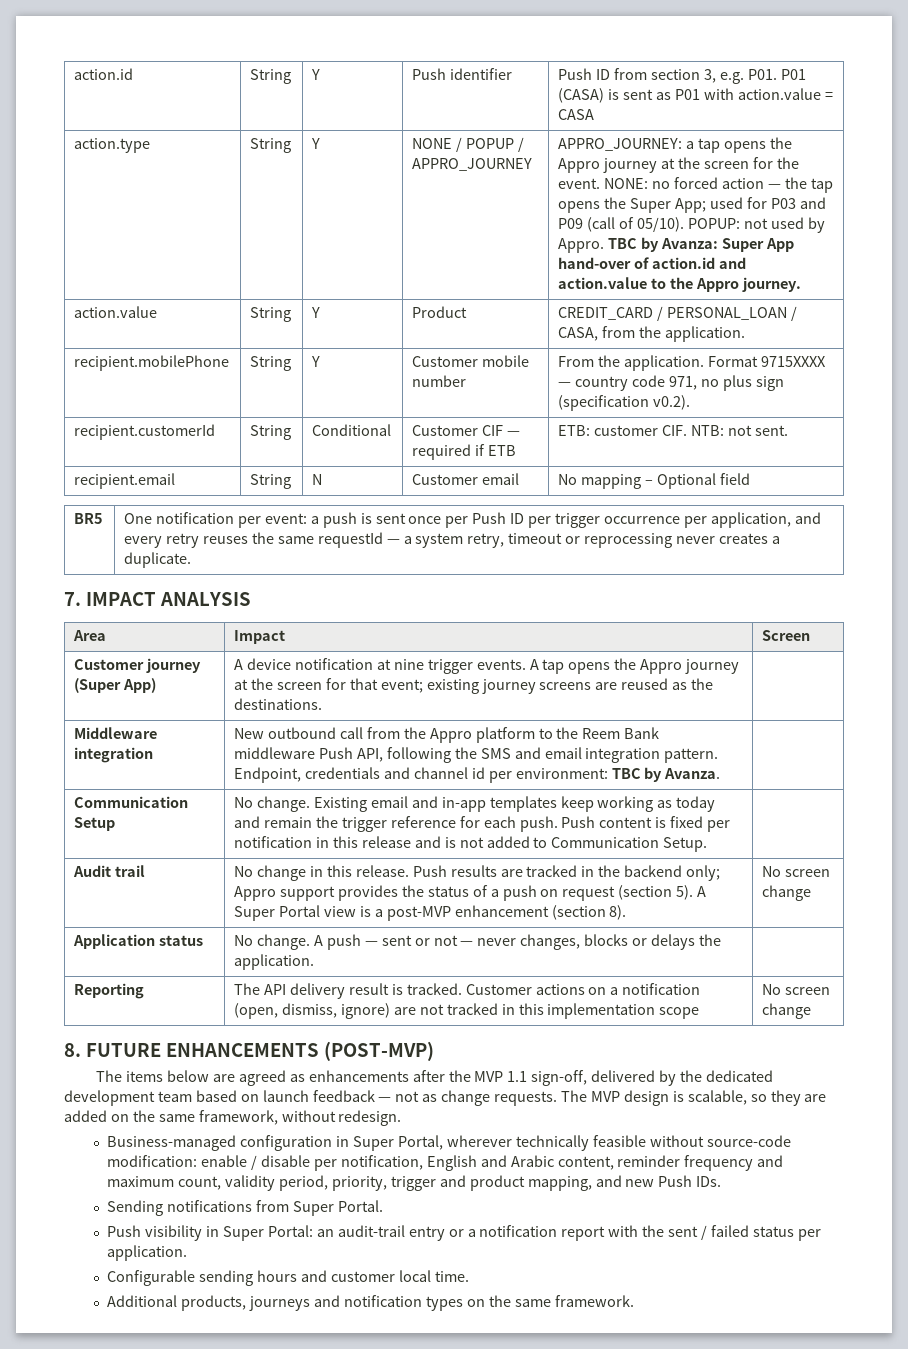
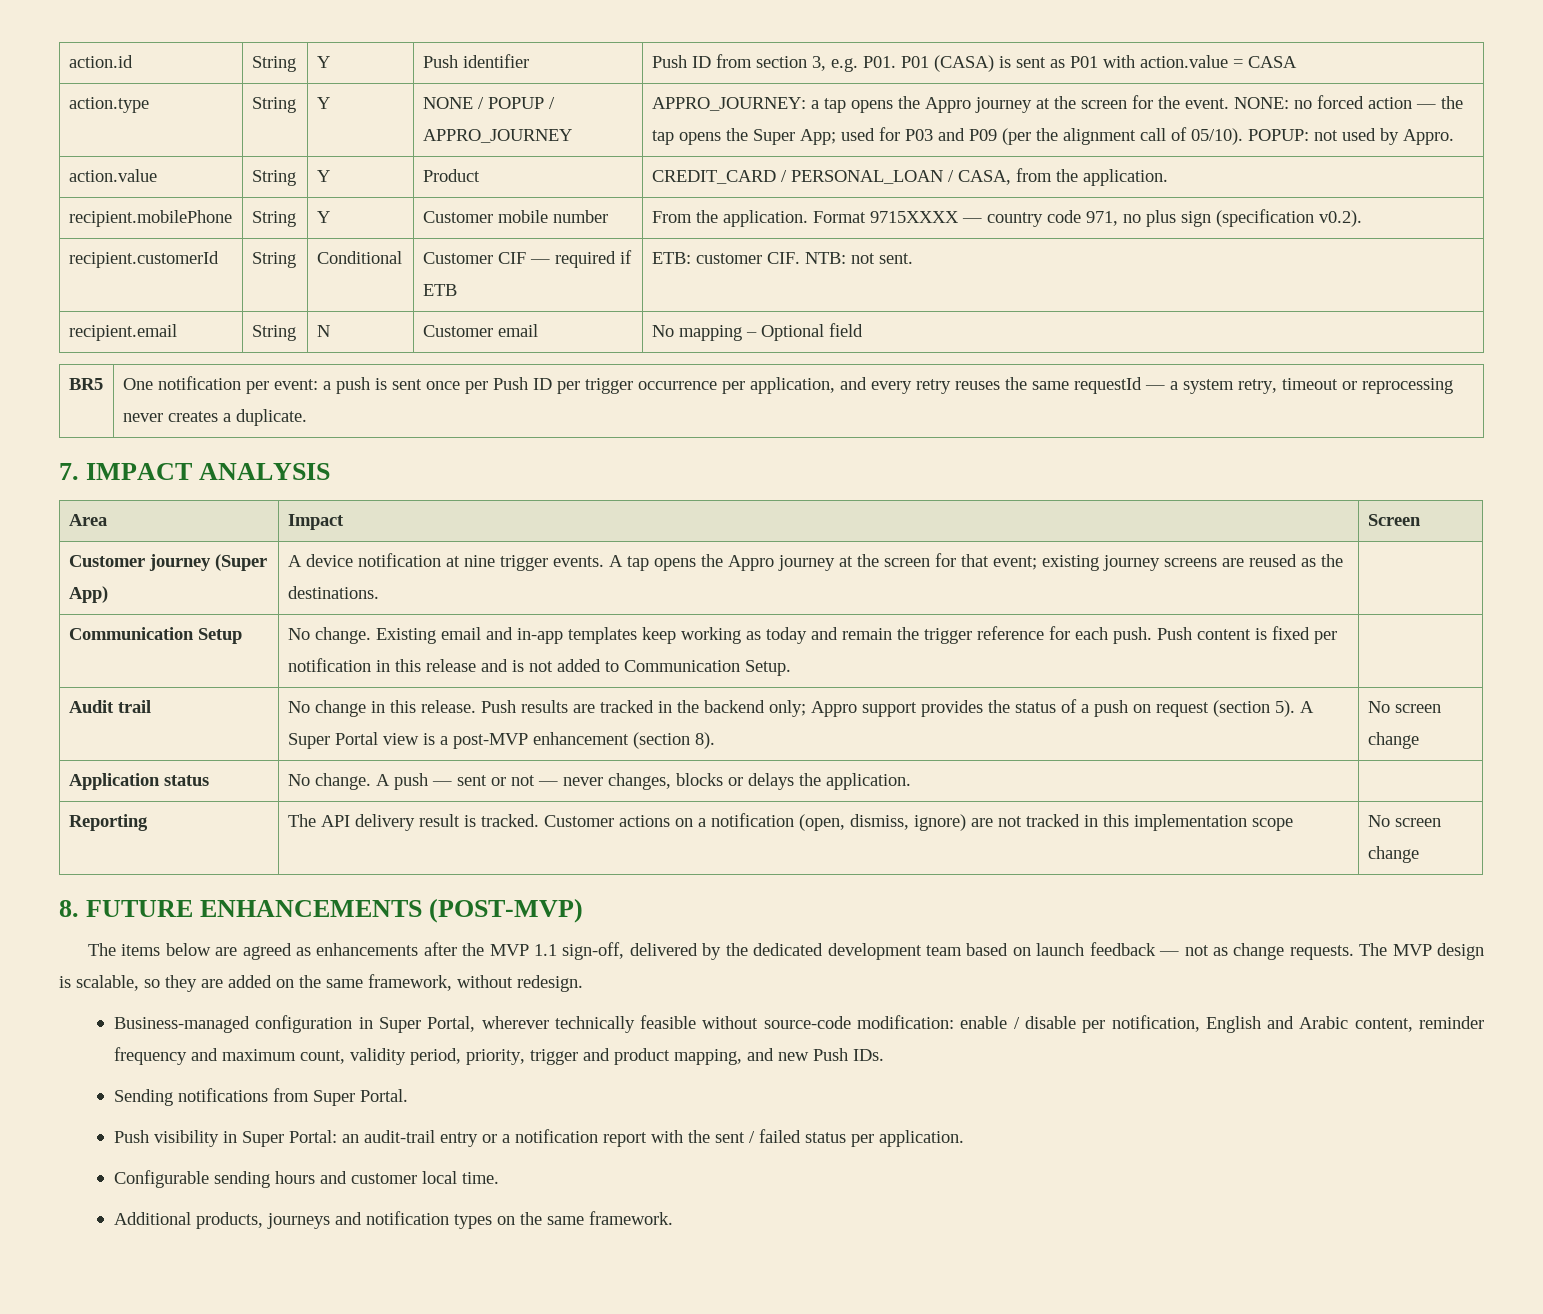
- NONE: no forced action — the tap opens the Super App; used for P03 and P09 (call of 05/10).
+ NONE: no forced action — the tap opens the Super App; used for P03 and P09 (per the alignment call of 05/10).
- TBC by Avanza: Super App hand-over of action.id and action.value to the Appro journey.
- Middleware integration | New outbound call from the Appro platform to the Reem Bank middleware Push API, following the SMS and email integration pattern. Endpoint, credentials and channel id per environment: TBC by Avanza. |

